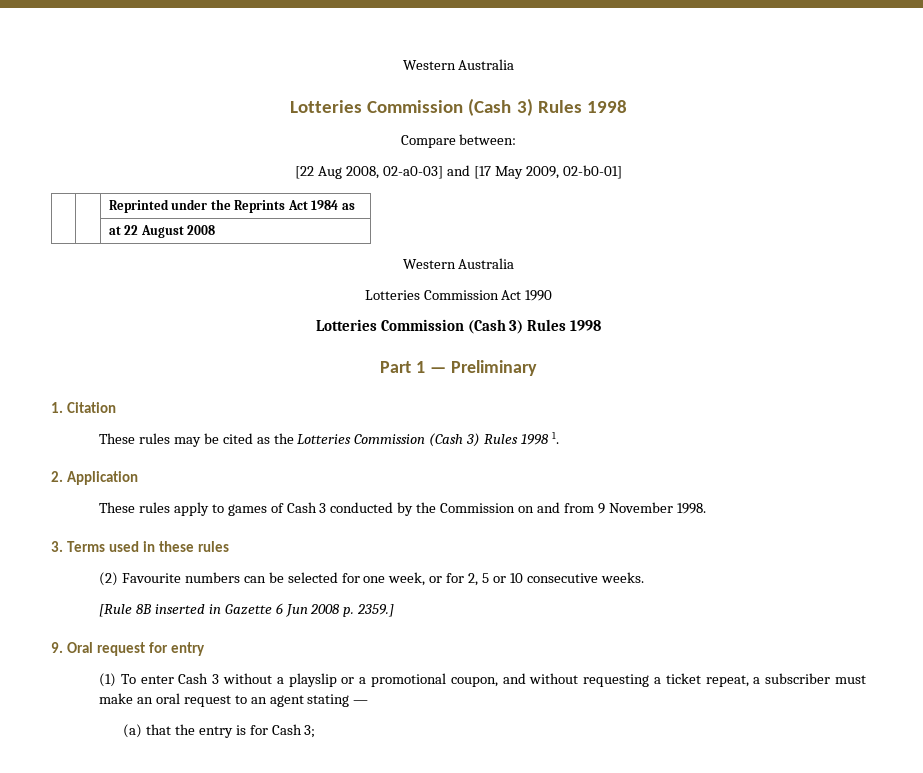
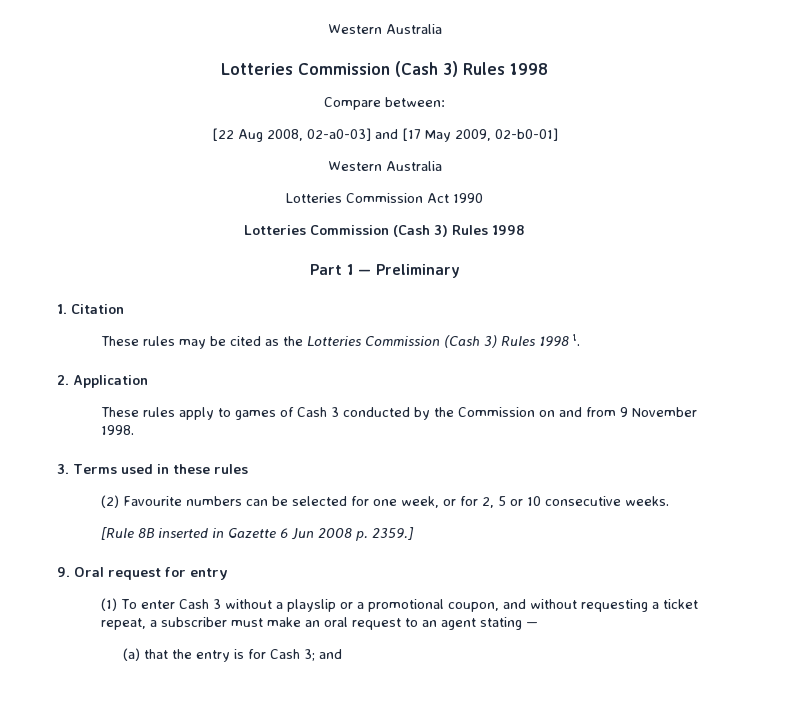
- | | Reprinted under the Reprints Act 1984 as
- | | at 22 August 2008
- (a) that the entry is for Cash 3;
+ (a) that the entry is for Cash 3; and

